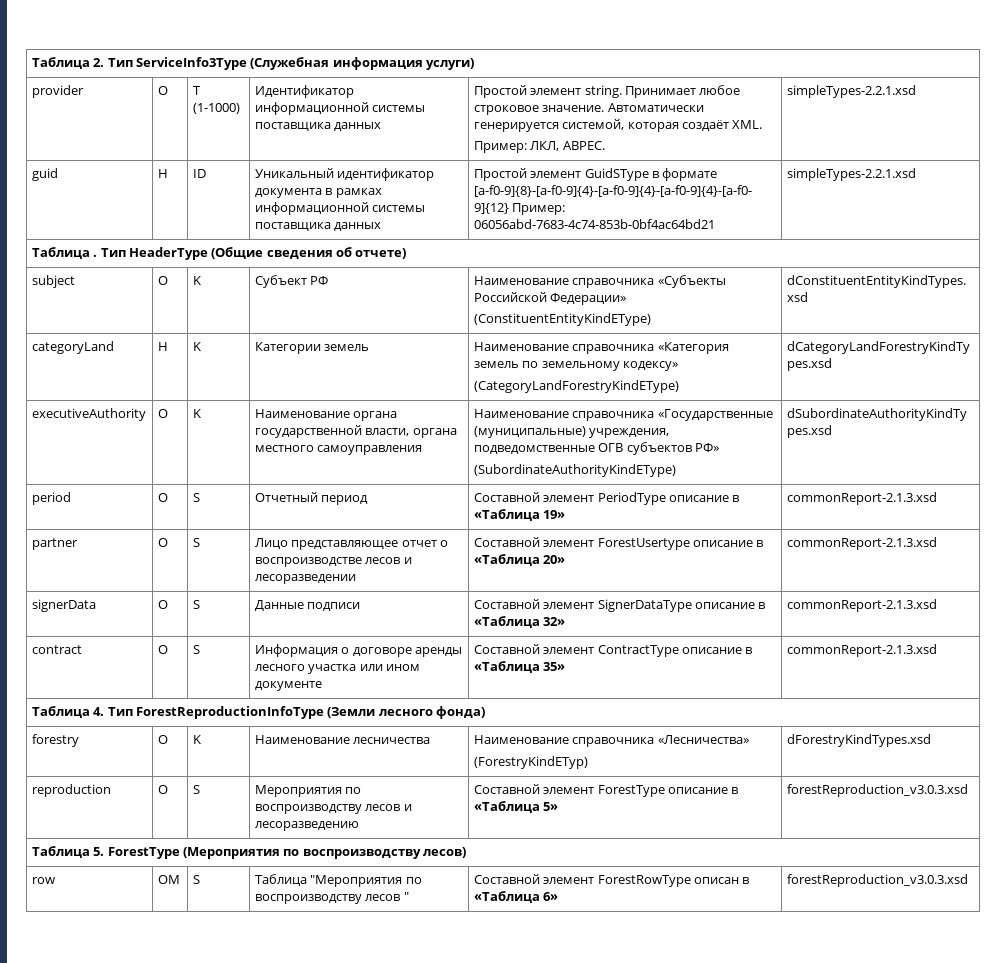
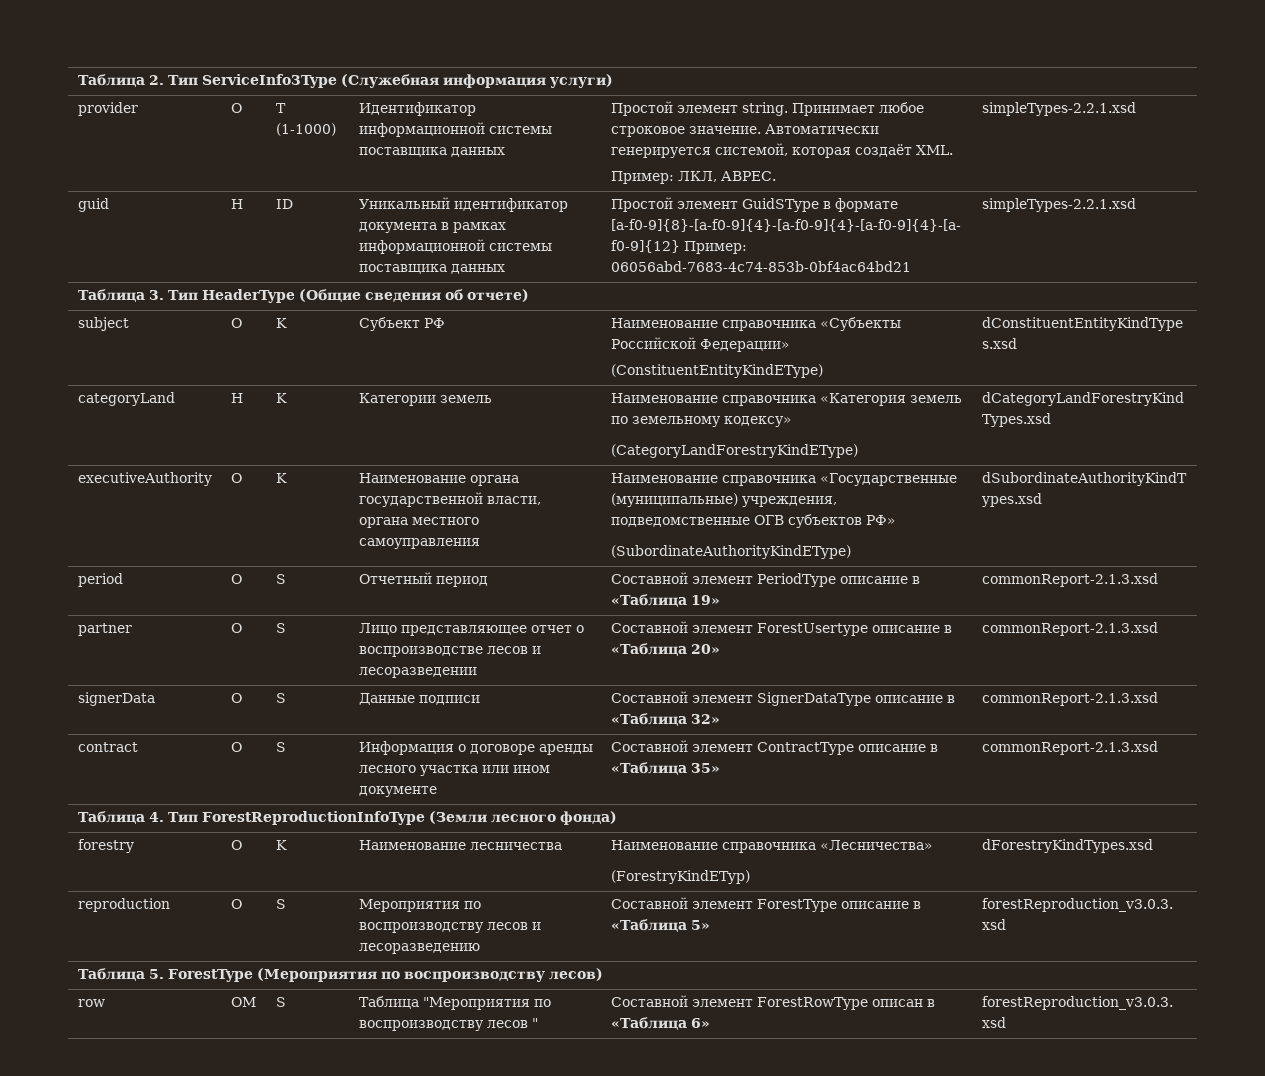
- Таблица . Тип HeaderType (Общие сведения об отчете)
+ Таблица 3. Тип HeaderType (Общие сведения об отчете)

